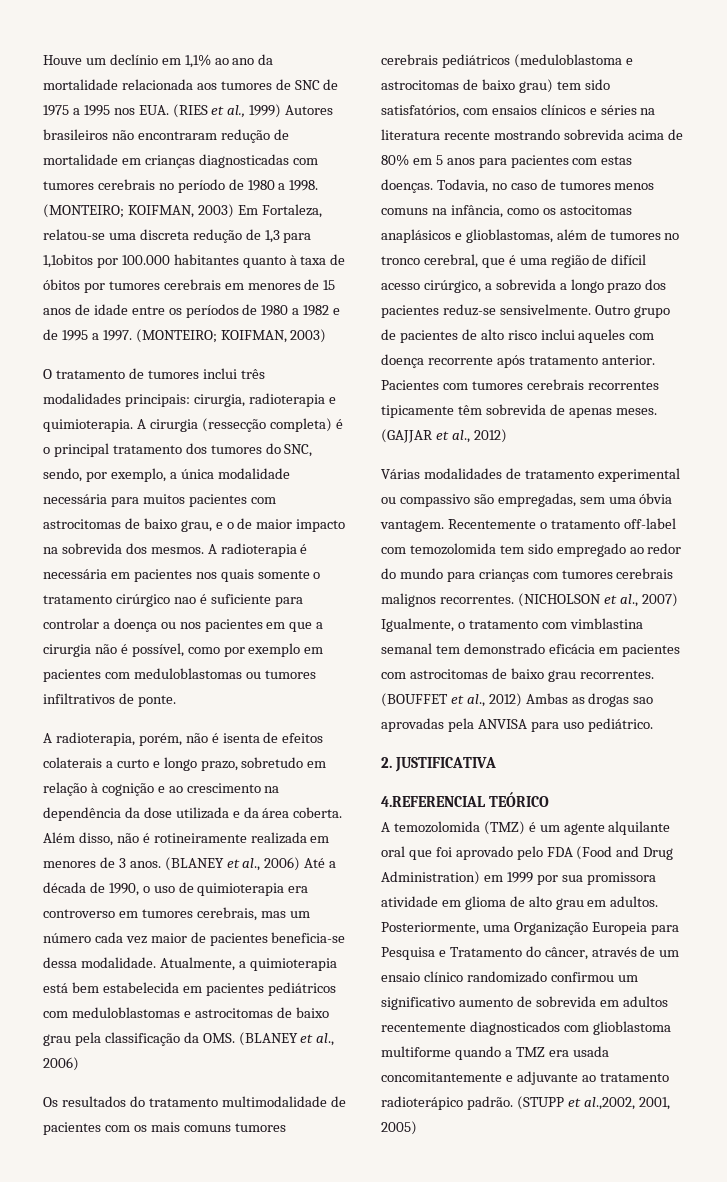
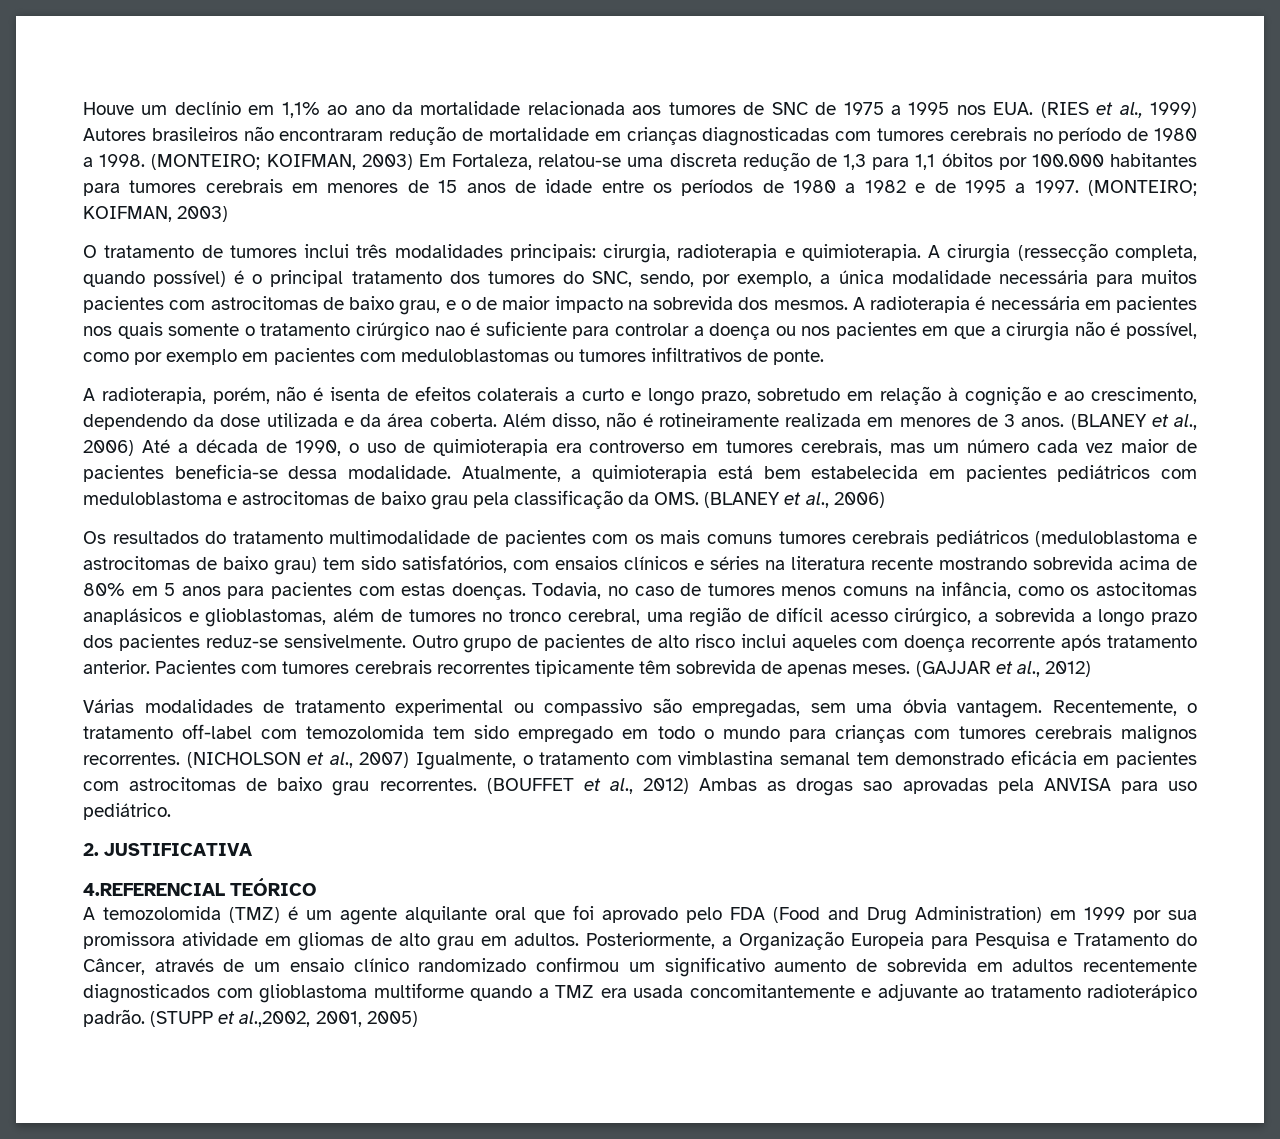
- (MONTEIRO; KOIFMAN, 2003) Em Fortaleza, relatou-se uma discreta redução de 1,3 para 1,1obitos por 100.000 habitantes quanto à taxa de óbitos por tumores cerebrais em menores de 15 anos de idade entre os períodos de 1980 a 1982 e de 1995 a 1997.
+ (MONTEIRO; KOIFMAN, 2003) Em Fortaleza, relatou-se uma discreta redução de 1,3 para 1,1 óbitos por 100.000 habitantes para tumores cerebrais em menores de 15 anos de idade entre os períodos de 1980 a 1982 e de 1995 a 1997.
- A cirurgia (ressecção completa) é o principal tratamento dos tumores do SNC, sendo, por exemplo, a única modalidade necessária para muitos pacientes com astrocitomas de baixo grau, e o de maior impacto na sobrevida dos mesmos.
+ A cirurgia (ressecção completa, quando possível) é o principal tratamento dos tumores do SNC, sendo, por exemplo, a única modalidade necessária para muitos pacientes com astrocitomas de baixo grau, e o de maior impacto na sobrevida dos mesmos.
- A radioterapia, porém, não é isenta de efeitos colaterais a curto e longo prazo, sobretudo em relação à cognição e ao crescimento na dependência da dose utilizada e da área coberta.
+ A radioterapia, porém, não é isenta de efeitos colaterais a curto e longo prazo, sobretudo em relação à cognição e ao crescimento, dependendo da dose utilizada e da área coberta.
- Atualmente, a quimioterapia está bem estabelecida em pacientes pediátricos com meduloblastomas e astrocitomas de baixo grau pela classificação da OMS. (BLANEY et al., 2006)
+ Atualmente, a quimioterapia está bem estabelecida em pacientes pediátricos com meduloblastoma e astrocitomas de baixo grau pela classificação da OMS. (BLANEY et al., 2006)
- Todavia, no caso de tumores menos comuns na infância, como os astocitomas anaplásicos e glioblastomas, além de tumores no tronco cerebral, que é uma região de difícil acesso cirúrgico, a sobrevida a longo prazo dos pacientes reduz-se sensivelmente.
+ Todavia, no caso de tumores menos comuns na infância, como os astocitomas anaplásicos e glioblastomas, além de tumores no tronco cerebral, uma região de difícil acesso cirúrgico, a sobrevida a longo prazo dos pacientes reduz-se sensivelmente.
- Recentemente o tratamento off-label com temozolomida tem sido empregado ao redor do mundo para crianças com tumores cerebrais malignos recorrentes.
+ Recentemente, o tratamento off-label com temozolomida tem sido empregado em todo o mundo para crianças com tumores cerebrais malignos recorrentes.
- A temozolomida (TMZ) é um agente alquilante oral que foi aprovado pelo FDA (Food and Drug Administration) em 1999 por sua promissora atividade em glioma de alto grau em adultos.
+ A temozolomida (TMZ) é um agente alquilante oral que foi aprovado pelo FDA (Food and Drug Administration) em 1999 por sua promissora atividade em gliomas de alto grau em adultos.
- Posteriormente, uma Organização Europeia para Pesquisa e Tratamento do câncer, através de um ensaio clínico randomizado confirmou um significativo aumento de sobrevida em adultos recentemente diagnosticados com glioblastoma multiforme quando a TMZ era usada concomitantemente e adjuvante ao tratamento radioterápico padrão.
+ Posteriormente, a Organização Europeia para Pesquisa e Tratamento do Câncer, através de um ensaio clínico randomizado confirmou um significativo aumento de sobrevida em adultos recentemente diagnosticados com glioblastoma multiforme quando a TMZ era usada concomitantemente e adjuvante ao tratamento radioterápico padrão.

